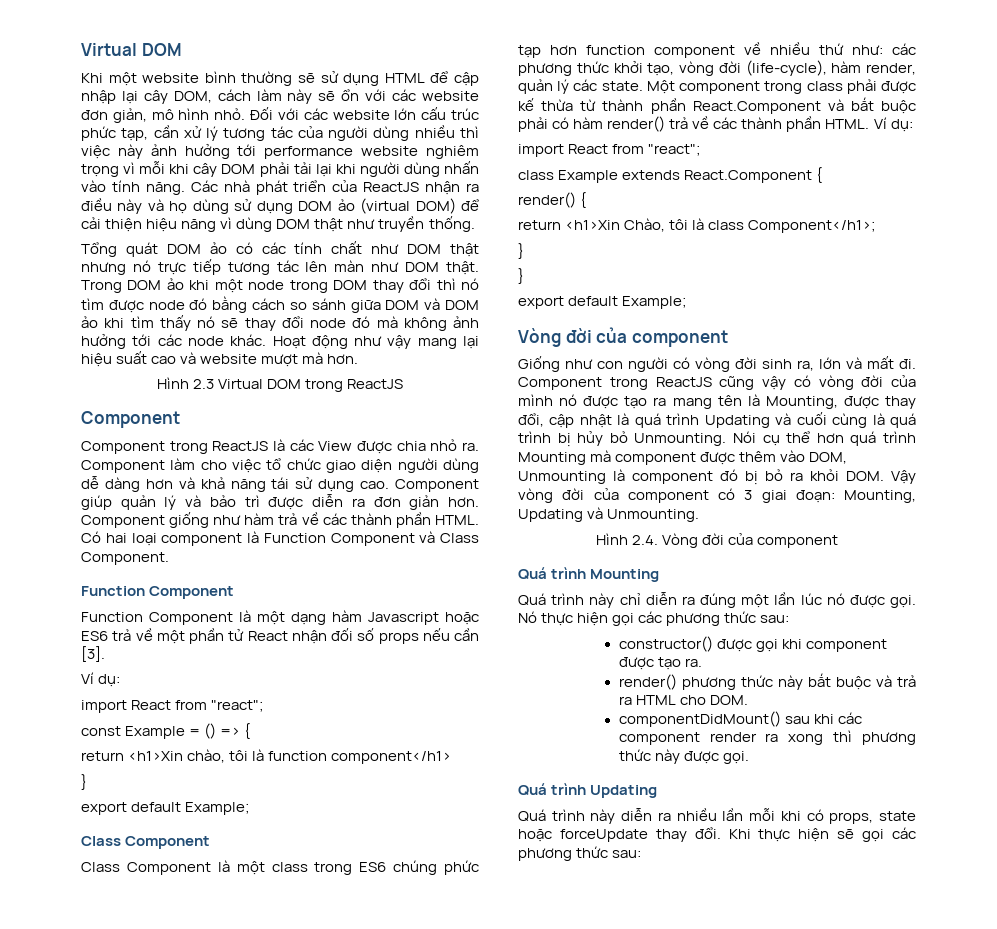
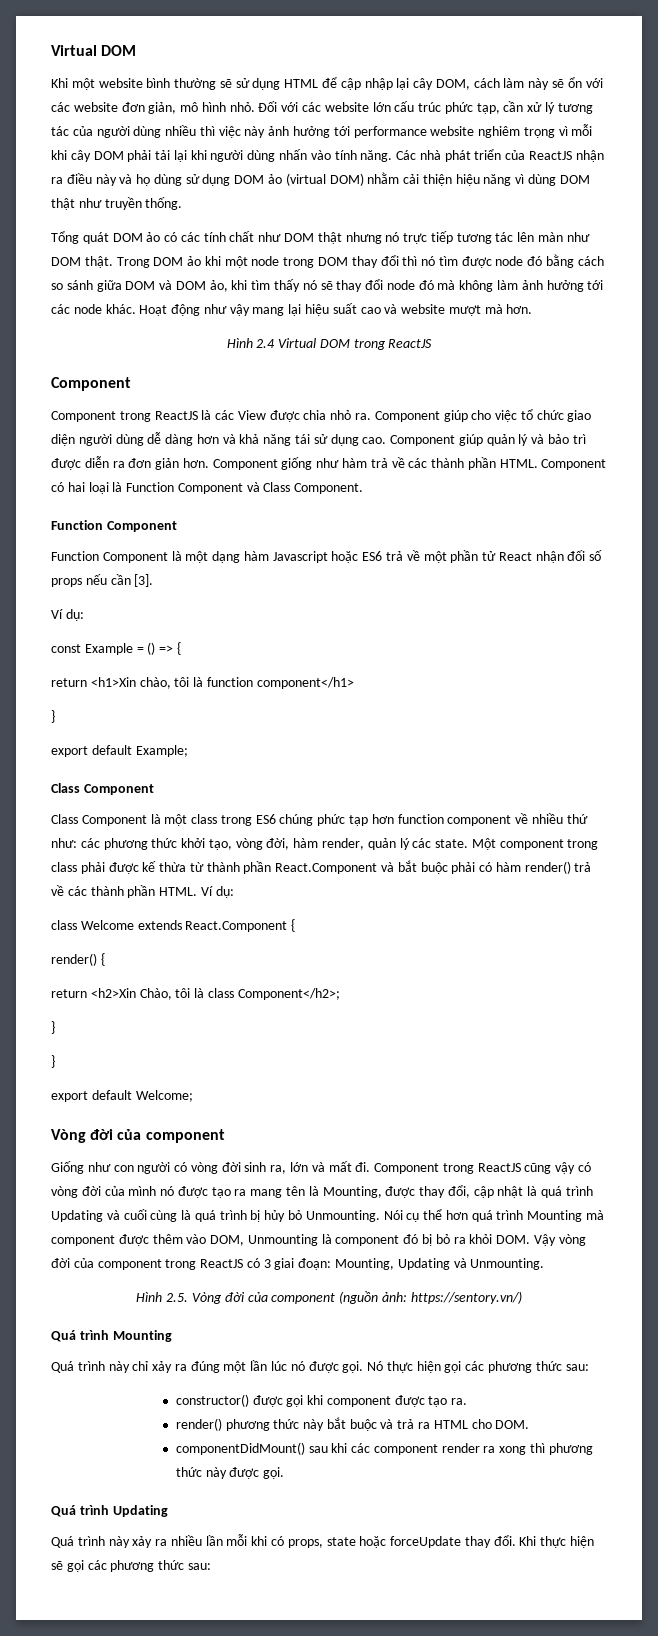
- Các nhà phát triển của ReactJS nhận ra điều này và họ dùng sử dụng DOM ảo (virtual DOM) để cải thiện hiệu năng vì dùng DOM thật như truyền thống.
+ Các nhà phát triển của ReactJS nhận ra điều này và họ dùng sử dụng DOM ảo (virtual DOM) nhằm cải thiện hiệu năng vì dùng DOM thật như truyền thống.
- Trong DOM ảo khi một node trong DOM thay đổi thì nó tìm được node đó bằng cách so sánh giữa DOM và DOM ảo khi tìm thấy nó sẽ thay đổi node đó mà không ảnh hưởng tới các node khác.
+ Trong DOM ảo khi một node trong DOM thay đổi thì nó tìm được node đó bằng cách so sánh giữa DOM và DOM ảo, khi tìm thấy nó sẽ thay đổi node đó mà không làm ảnh hưởng tới các node khác.
- Hình 2.3 Virtual DOM trong ReactJS
+ Hình 2.4 Virtual DOM trong ReactJS
- Component làm cho việc tổ chức giao diện người dùng dễ dàng hơn và khả năng tái sử dụng cao.
+ Component giúp cho việc tổ chức giao diện người dùng dễ dàng hơn và khả năng tái sử dụng cao.
- Có hai loại component là Function Component và Class Component.
+ Component có hai loại là Function Component và Class Component.
  Function Component là một dạng hàm Javascript hoặc ES6 trả về một phần tử React nhận đối số props nếu cần [3].
  Ví dụ:
- import React from "react";
- Class Component là một class trong ES6 chúng phức tạp hơn function component về nhiều thứ như: các phương thức khởi tạo, vòng đời (life-cycle), hàm render, quản lý các state.
+ Class Component là một class trong ES6 chúng phức tạp hơn function component về nhiều thứ như: các phương thức khởi tạo, vòng đời, hàm render, quản lý các state.
  Một component trong class phải được kế thừa từ thành phần React.Component và bắt buộc phải có hàm render() trả về các thành phần HTML. Ví dụ:
- import React from "react";
- class Example extends React.Component {
+ class Welcome extends React.Component {
- return <h1>Xin Chào, tôi là class Component</h1>;
+ return <h2>Xin Chào, tôi là class Component</h2>;
  }
  }
- export default Example;
+ export default Welcome;
- Nói cụ thể hơn quá trình Mounting mà component được thêm vào DOM, Unmounting là component đó bị bỏ ra khỏi DOM. Vậy vòng đời của component có 3 giai đoạn: Mounting, Updating và Unmounting.
+ Nói cụ thể hơn quá trình Mounting mà component được thêm vào DOM, Unmounting là component đó bị bỏ ra khỏi DOM. Vậy vòng đời của component trong ReactJS có 3 giai đoạn: Mounting, Updating và Unmounting.
- Hình 2.4. Vòng đời của component
+ Hình 2.5. Vòng đời của component (nguồn ảnh: https://sentory.vn/)
- Quá trình này chỉ diễn ra đúng một lần lúc nó được gọi.
+ Quá trình này chỉ xảy ra đúng một lần lúc nó được gọi.
- Quá trình này diễn ra nhiều lần mỗi khi có props, state hoặc forceUpdate thay đổi.
+ Quá trình này xảy ra nhiều lần mỗi khi có props, state hoặc forceUpdate thay đổi.

